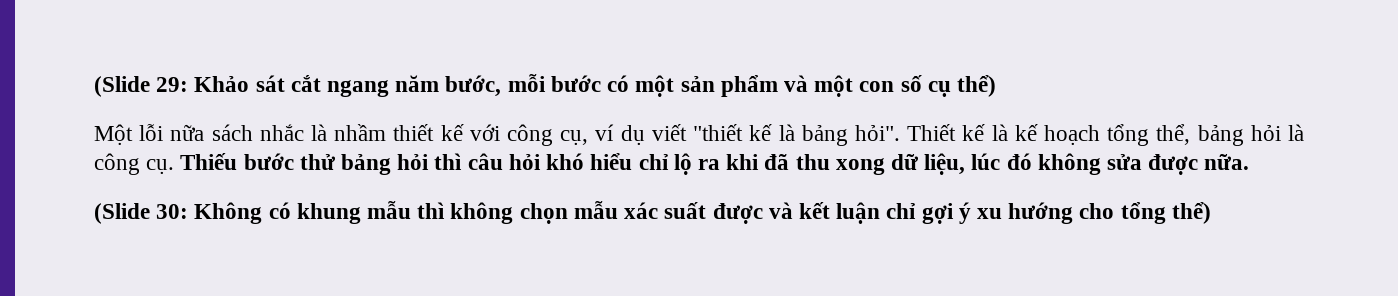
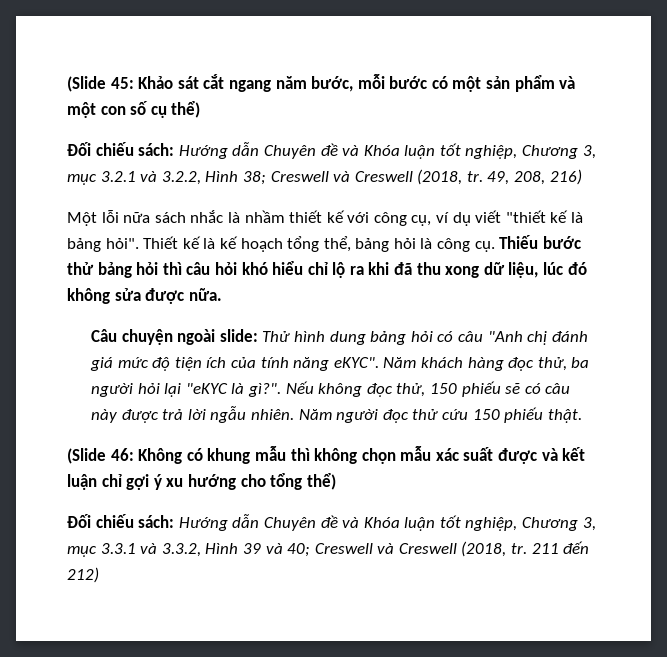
- (Slide 29: Khảo sát cắt ngang năm bước, mỗi bước có một sản phẩm và một con số cụ thể)
+ (Slide 45: Khảo sát cắt ngang năm bước, mỗi bước có một sản phẩm và một con số cụ thể)
+ Đối chiếu sách: Hướng dẫn Chuyên đề và Khóa luận tốt nghiệp, Chương 3, mục 3.2.1 và 3.2.2, Hình 38; Creswell và Creswell (2018, tr. 49, 208, 216)
- (Slide 30: Không có khung mẫu thì không chọn mẫu xác suất được và kết luận chỉ gợi ý xu hướng cho tổng thể)
+ Câu chuyện ngoài slide: Thử hình dung bảng hỏi có câu "Anh chị đánh giá mức độ tiện ích của tính năng eKYC". Năm khách hàng đọc thử, ba người hỏi lại "eKYC là gì?". Nếu không đọc thử, 150 phiếu sẽ có câu này được trả lời ngẫu nhiên. Năm người đọc thử cứu 150 phiếu thật.
+ (Slide 46: Không có khung mẫu thì không chọn mẫu xác suất được và kết luận chỉ gợi ý xu hướng cho tổng thể)
+ Đối chiếu sách: Hướng dẫn Chuyên đề và Khóa luận tốt nghiệp, Chương 3, mục 3.3.1 và 3.3.2, Hình 39 và 40; Creswell và Creswell (2018, tr. 211 đến 212)

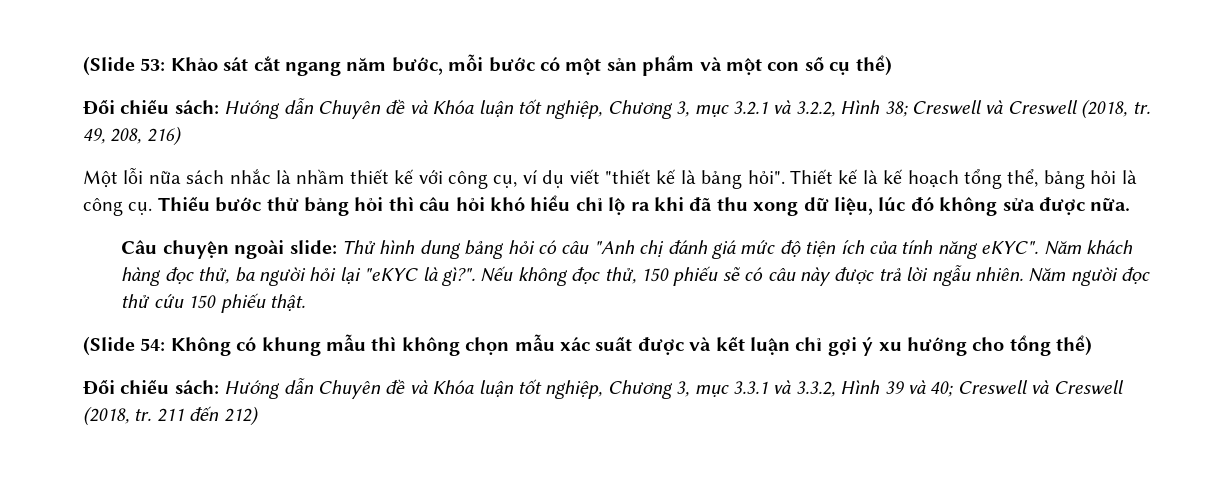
- (Slide 45: Khảo sát cắt ngang năm bước, mỗi bước có một sản phẩm và một con số cụ thể)
+ (Slide 53: Khảo sát cắt ngang năm bước, mỗi bước có một sản phẩm và một con số cụ thể)
- (Slide 46: Không có khung mẫu thì không chọn mẫu xác suất được và kết luận chỉ gợi ý xu hướng cho tổng thể)
+ (Slide 54: Không có khung mẫu thì không chọn mẫu xác suất được và kết luận chỉ gợi ý xu hướng cho tổng thể)

